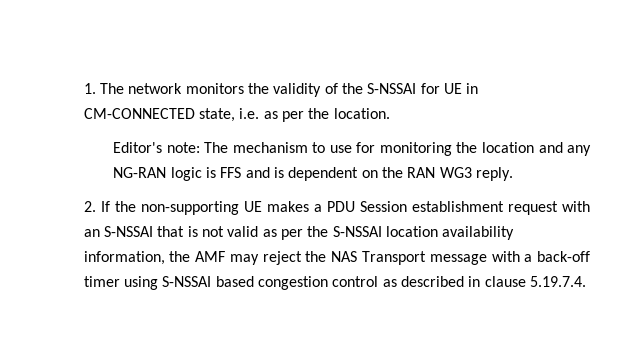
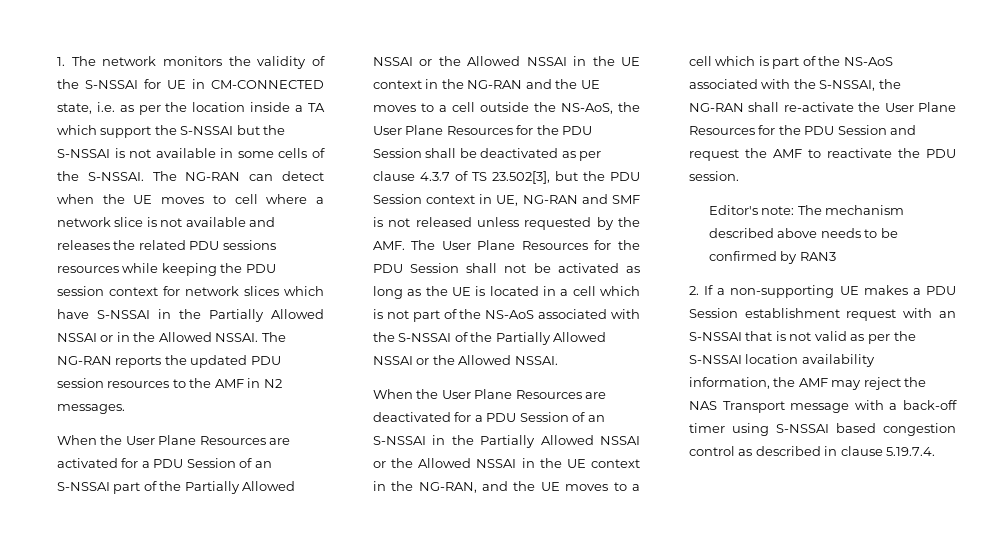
- 1. The network monitors the validity of the S-NSSAI for UE in CM-CONNECTED state, i.e. as per the location.
- Editor's note: The mechanism to use for monitoring the location and any NG-RAN logic is FFS and is dependent on the RAN WG3 reply.
+ 1. The network monitors the validity of the S-NSSAI for UE in CM-CONNECTED state, i.e. as per the location inside a TA which support the S-NSSAI but the S-NSSAI is not available in some cells of the S-NSSAI. The NG-RAN can detect when the UE moves to cell where a network slice is not available and releases the related PDU sessions resources while keeping the PDU session context for network slices which have S-NSSAI in the Partially Allowed NSSAI or in the Allowed NSSAI. The NG-RAN reports the updated PDU session resources to the AMF in N2 messages.
+ When the User Plane Resources are activated for a PDU Session of an S-NSSAI part of the Partially Allowed NSSAI or the Allowed NSSAI in the UE context in the NG-RAN and the UE moves to a cell outside the NS-AoS, the User Plane Resources for the PDU Session shall be deactivated as per clause 4.3.7 of TS 23.502[3], but the PDU Session context in UE, NG-RAN and SMF is not released unless requested by the AMF. The User Plane Resources for the PDU Session shall not be activated as long as the UE is located in a cell which is not part of the NS-AoS associated with the S-NSSAI of the Partially Allowed NSSAI or the Allowed NSSAI.
+ When the User Plane Resources are deactivated for a PDU Session of an S-NSSAI in the Partially Allowed NSSAI or the Allowed NSSAI in the UE context in the NG-RAN, and the UE moves to a cell which is part of the NS-AoS associated with the S-NSSAI, the NG-RAN shall re-activate the User Plane Resources for the PDU Session and request the AMF to reactivate the PDU session.
+ Editor's note: The mechanism described above needs to be confirmed by RAN3
- 2. If the non-supporting UE makes a PDU Session establishment request with an S-NSSAI that is not valid as per the S-NSSAI location availability information, the AMF may reject the NAS Transport message with a back-off timer using S-NSSAI based congestion control as described in clause 5.19.7.4.
+ 2. If a non-supporting UE makes a PDU Session establishment request with an S-NSSAI that is not valid as per the S-NSSAI location availability information, the AMF may reject the NAS Transport message with a back-off timer using S-NSSAI based congestion control as described in clause 5.19.7.4.

